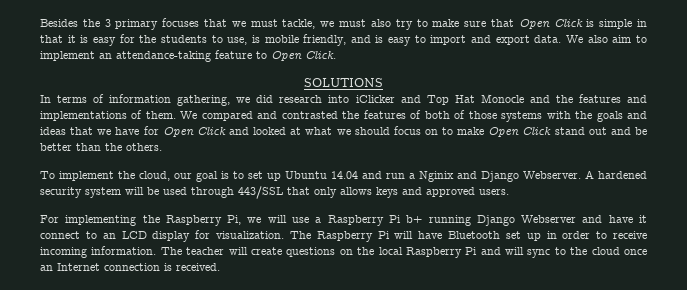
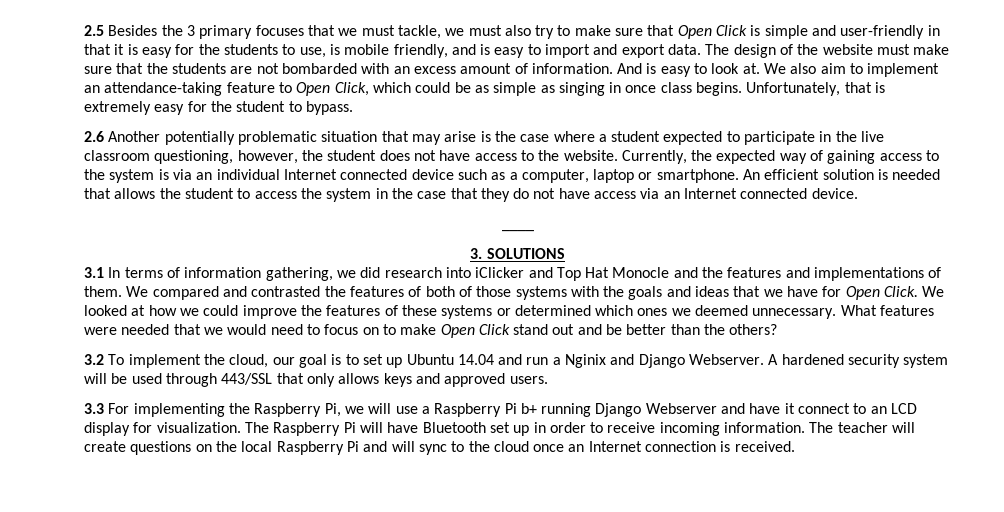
- Besides the 3 primary focuses that we must tackle, we must also try to make sure that Open Click is simple in that it is easy for the students to use, is mobile friendly, and is easy to import and export data.
+ 2.5 Besides the 3 primary focuses that we must tackle, we must also try to make sure that Open Click is simple and user-friendly in that it is easy for the students to use, is mobile friendly, and is easy to import and export data.
+ The design of the website must make sure that the students are not bombarded with an excess amount of information. And is easy to look at.
- We also aim to implement an attendance-taking feature to Open Click.
- SOLUTIONS
+ We also aim to implement an attendance-taking feature to Open Click, which could be as simple as singing in once class begins. Unfortunately, that is extremely easy for the student to bypass.
+ 2.6 Another potentially problematic situation that may arise is the case where a student expected to participate in the live classroom questioning, however, the student does not have access to the website. Currently, the expected way of gaining access to the system is via an individual Internet connected device such as a computer, laptop or smartphone. An efficient solution is needed that allows the student to access the system in the case that they do not have access via an Internet connected device.
+ ____
+ 3. SOLUTIONS
- In terms of information gathering, we did research into iClicker and Top Hat Monocle and the features and implementations of them.
+ 3.1 In terms of information gathering, we did research into iClicker and Top Hat Monocle and the features and implementations of them.
- We compared and contrasted the features of both of those systems with the goals and ideas that we have for Open Click and looked at what we should focus on to make Open Click stand out and be better than the others.
- To implement the cloud, our goal is to set up Ubuntu 14.04 and run a Nginix and Django Webserver.
+ We compared and contrasted the features of both of those systems with the goals and ideas that we have for Open Click. We looked at how we could improve the features of these systems or determined which ones we deemed unnecessary. What features were needed that we would need to focus on to make Open Click stand out and be better than the others?
+ 3.2 To implement the cloud, our goal is to set up Ubuntu 14.04 and run a Nginix and Django Webserver.
- For implementing the Raspberry Pi, we will use a Raspberry Pi b+ running Django Webserver and have it connect to an LCD display for visualization.
+ 3.3 For implementing the Raspberry Pi, we will use a Raspberry Pi b+ running Django Webserver and have it connect to an LCD display for visualization.

